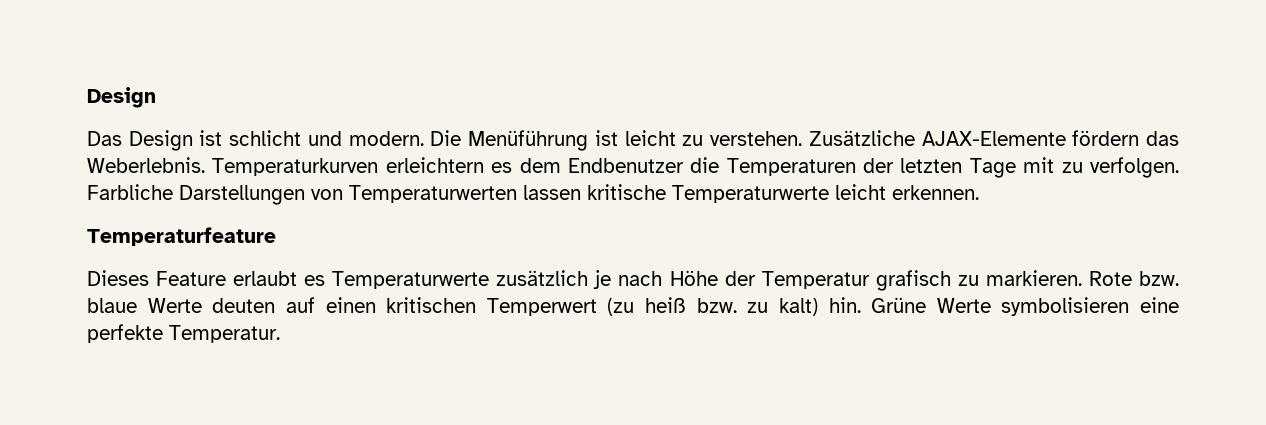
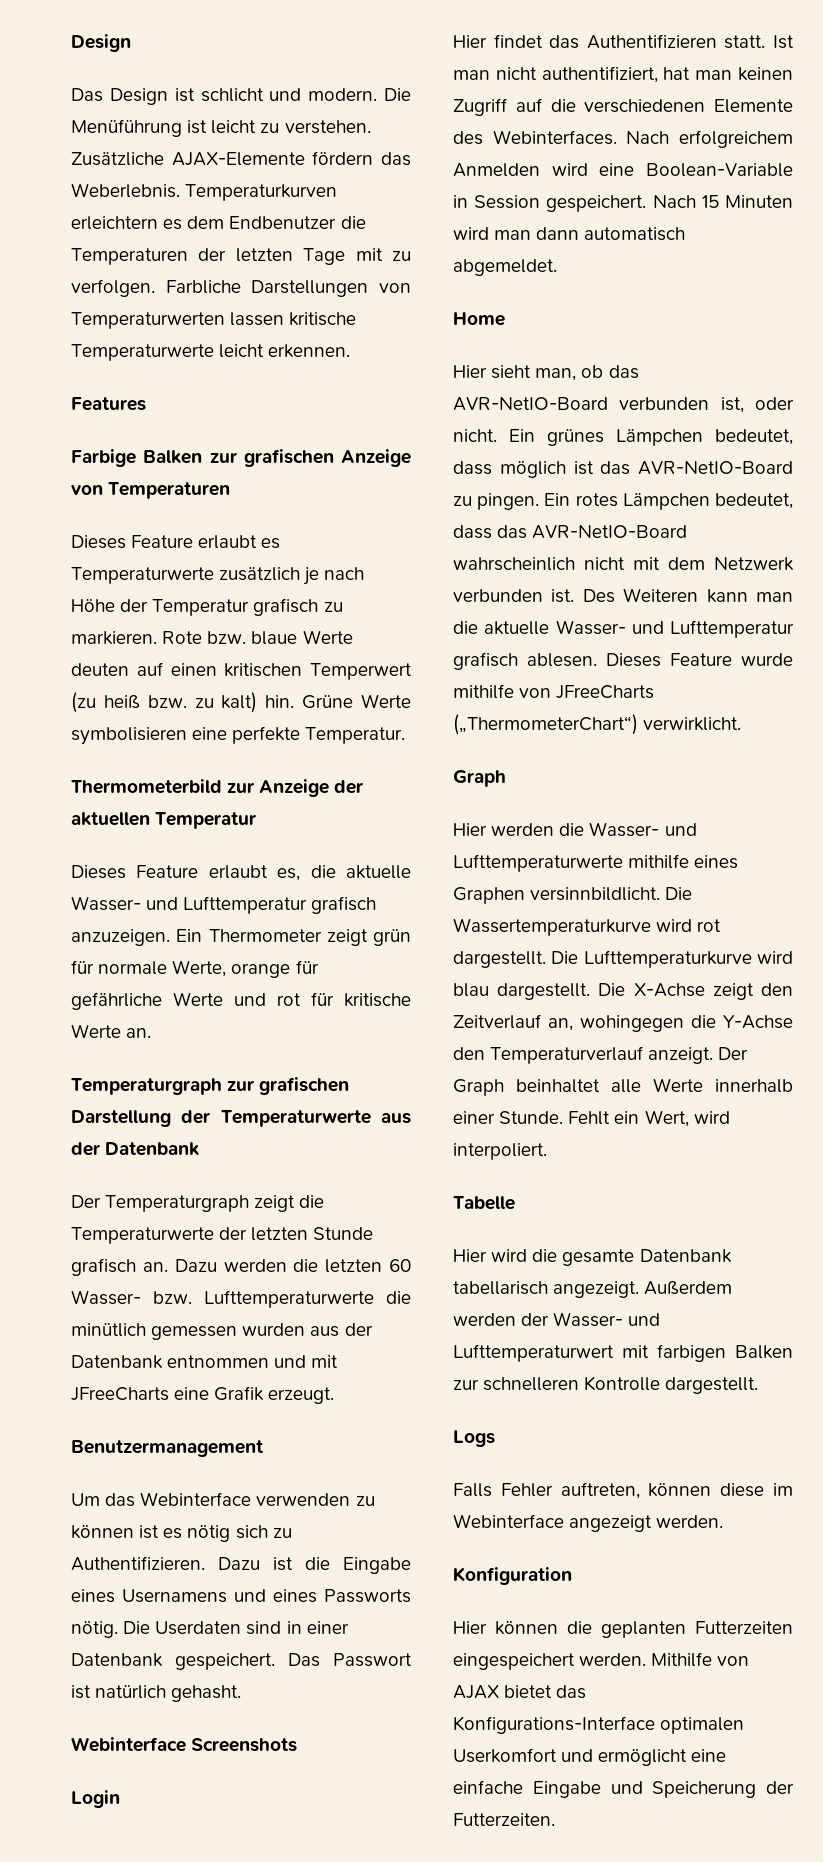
- Temperaturfeature
+ Features
+ Farbige Balken zur grafischen Anzeige von Temperaturen
+ Thermometerbild zur Anzeige der aktuellen Temperatur
+ Dieses Feature erlaubt es, die aktuelle Wasser- und Lufttemperatur grafisch anzuzeigen. Ein Thermometer zeigt grün für normale Werte, orange für gefährliche Werte und rot für kritische Werte an.
+ Temperaturgraph zur grafischen Darstellung der Temperaturwerte aus der Datenbank
+ Der Temperaturgraph zeigt die Temperaturwerte der letzten Stunde grafisch an. Dazu werden die letzten 60 Wasser- bzw. Lufttemperaturwerte die minütlich gemessen wurden aus der Datenbank entnommen und mit JFreeCharts eine Grafik erzeugt.
+ Benutzermanagement
+ Um das Webinterface verwenden zu können ist es nötig sich zu Authentifizieren. Dazu ist die Eingabe eines Usernamens und eines Passworts nötig. Die Userdaten sind in einer Datenbank gespeichert. Das Passwort ist natürlich gehasht.
+ Webinterface Screenshots
+ Login
+ Hier findet das Authentifizieren statt. Ist man nicht authentifiziert, hat man keinen Zugriff auf die verschiedenen Elemente des Webinterfaces. Nach erfolgreichem Anmelden wird eine Boolean-Variable in Session gespeichert. Nach 15 Minuten wird man dann automatisch abgemeldet.
+ Home
+ Hier sieht man, ob das AVR-NetIO-Board verbunden ist, oder nicht. Ein grünes Lämpchen bedeutet, dass möglich ist das AVR-NetIO-Board zu pingen. Ein rotes Lämpchen bedeutet, dass das AVR-NetIO-Board wahrscheinlich nicht mit dem Netzwerk verbunden ist. Des Weiteren kann man die aktuelle Wasser- und Lufttemperatur grafisch ablesen. Dieses Feature wurde mithilfe von JFreeCharts („ThermometerChart“) verwirklicht.
+ Graph
+ Hier werden die Wasser- und Lufttemperaturwerte mithilfe eines Graphen versinnbildlicht. Die Wassertemperaturkurve wird rot dargestellt. Die Lufttemperaturkurve wird blau dargestellt. Die X-Achse zeigt den Zeitverlauf an, wohingegen die Y-Achse den Temperaturverlauf anzeigt. Der Graph beinhaltet alle Werte innerhalb einer Stunde. Fehlt ein Wert, wird interpoliert.
+ Tabelle
+ Hier wird die gesamte Datenbank tabellarisch angezeigt. Außerdem werden der Wasser- und Lufttemperaturwert mit farbigen Balken zur schnelleren Kontrolle dargestellt.
+ Logs
+ Falls Fehler auftreten, können diese im Webinterface angezeigt werden.
+ Konfiguration
+ Hier können die geplanten Futterzeiten eingespeichert werden. Mithilfe von AJAX bietet das Konfigurations-Interface optimalen Userkomfort und ermöglicht eine einfache Eingabe und Speicherung der Futterzeiten.

